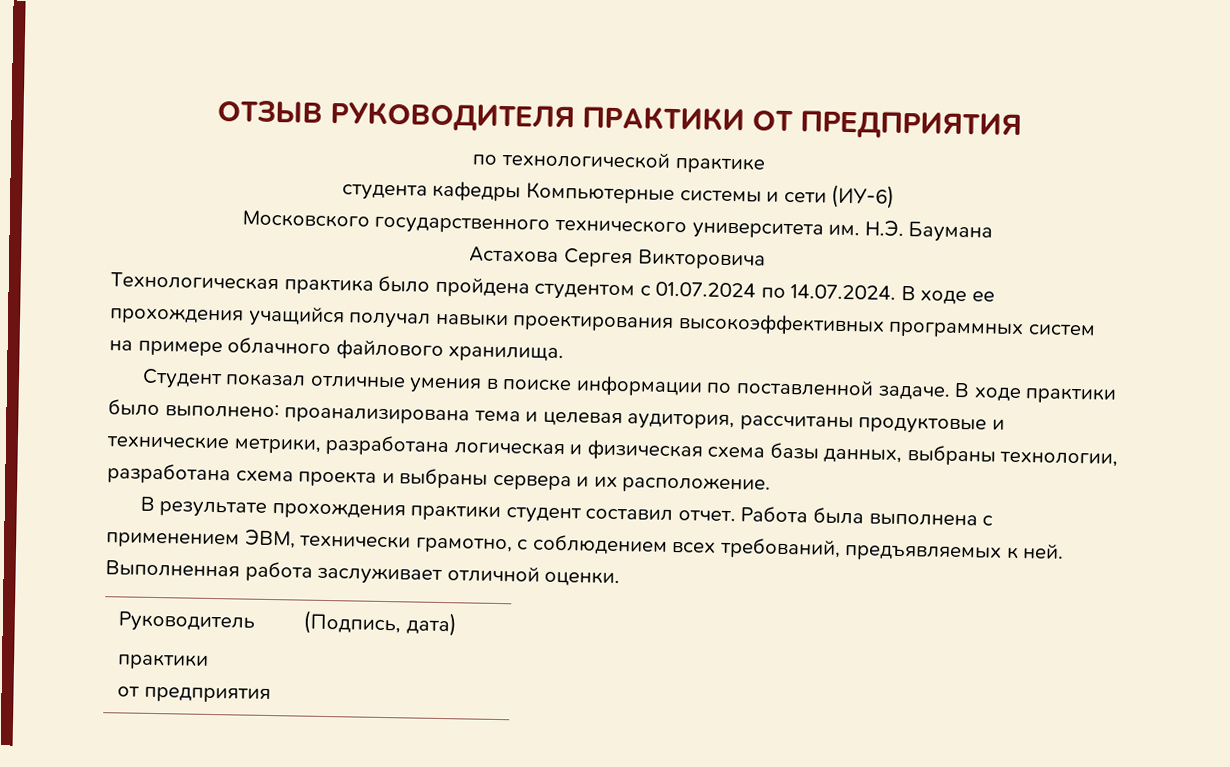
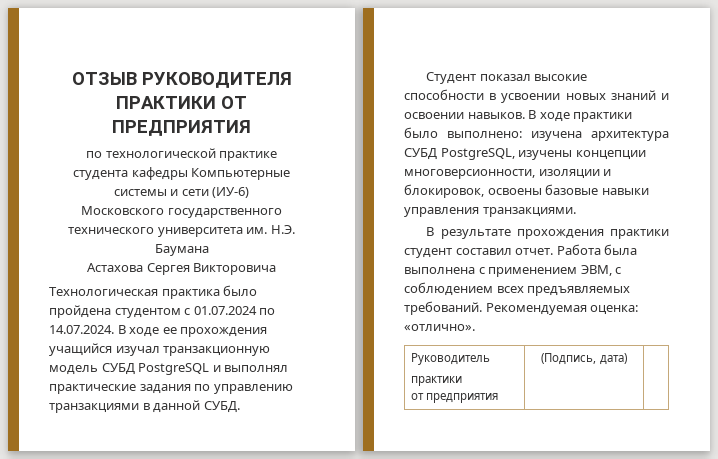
- Технологическая практика было пройдена студентом с 01.07.2024 по 14.07.2024. В ходе ее прохождения учащийся получал навыки проектирования высокоэффективных программных систем на примере облачного файлового хранилища.
- Студент показал отличные умения в поиске информации по поставленной задаче.
+ Технологическая практика было пройдена студентом с 01.07.2024 по 14.07.2024. В ходе ее прохождения учащийся изучал транзакционную модель СУБД PostgreSQL и выполнял практические задания по управлению транзакциями в данной СУБД.
+ Студент показал высокие способности в усвоении новых знаний и освоении навыков.
- В ходе практики было выполнено: проанализирована тема и целевая аудитория, рассчитаны продуктовые и технические метрики, разработана логическая и физическая схема базы данных, выбраны технологии, разработана схема проекта и выбраны сервера и их расположение.
+ В ходе практики было выполнено: изучена архитектура СУБД PostgreSQL, изучены концепции многоверсионности, изоляции и блокировок, освоены базовые навыки управления транзакциями.
- Работа была выполнена с применением ЭВМ, технически грамотно, с соблюдением всех требований, предъявляемых к ней. Выполненная работа заслуживает отличной оценки.
+ Работа была выполнена с применением ЭВМ, с соблюдением всех предъявляемых требований. Рекомендуемая оценка: «отлично».

